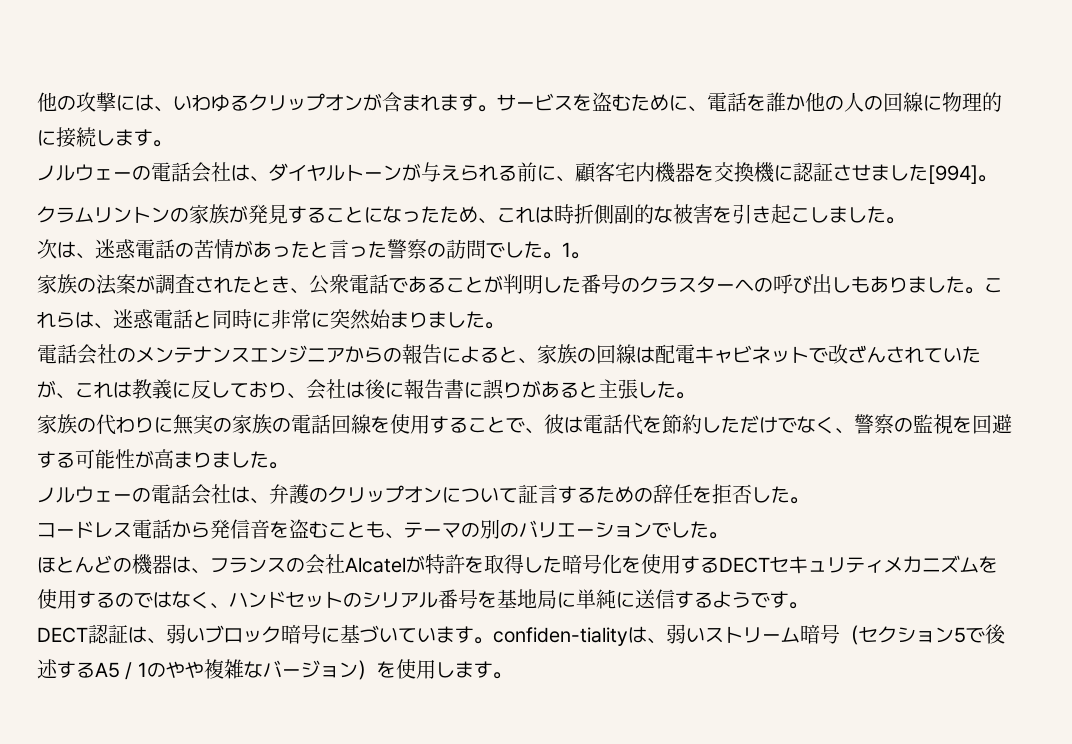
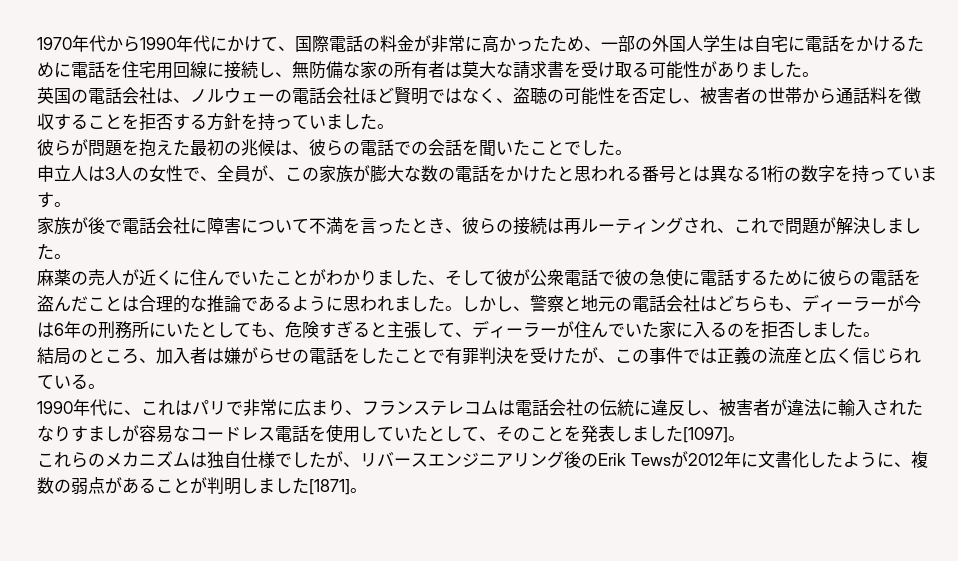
- 他の攻撃には、いわゆるクリップオンが含まれます。サービスを盗むために、電話を誰か他の人の回線に物理的に接続します。
- ノルウェーの電話会社は、ダイヤルトーンが与えられる前に、顧客宅内機器を交換機に認証させました[994]。
- クラムリントンの家族が発見することになったため、これは時折側副的な被害を引き起こしました。
- 次は、迷惑電話の苦情があったと言った警察の訪問でした。1。
- 家族の法案が調査されたとき、公衆電話であることが判明した番号のクラスターへの呼び出しもありました。これらは、迷惑電話と同時に非常に突然始まりました。
- 電話会社のメンテナンスエンジニアからの報告によると、家族の回線は配電キャビネットで改ざんされていたが、これは教義に反しており、会社は後に報告書に誤りがあると主張した。
- 家族の代わりに無実の家族の電話回線を使用することで、彼は電話代を節約しただけでなく、警察の監視を回避する可能性が高まりました。
- ノルウェーの電話会社は、弁護のクリップオンについて証言するための辞任を拒否した。
- コードレス電話から発信音を盗むことも、テーマの別のバリエーションでした。
- ほとんどの機器は、フランスの会社Alcatelが特許を取得した暗号化を使用するDECTセキュリティメカニズムを使用するのではなく、ハンドセットのシリアル番号を基地局に単純に送信するようです。
- DECT認証は、弱いブロック暗号に基づいています。confiden-tialityは、弱いストリーム暗号（セクション5で後述するA5 / 1のやや複雑なバージョン）を使用します。
+ 1970年代から1990年代にかけて、国際電話の料金が非常に高かったため、一部の外国人学生は自宅に電話をかけるために電話を住宅用回線に接続し、無防備な家の所有者は莫大な請求書を受け取る可能性がありました。
+ 英国の電話会社は、ノルウェーの電話会社ほど賢明ではなく、盗聴の可能性を否定し、被害者の世帯から通話料を徴収することを拒否する方針を持っていました。
+ 彼らが問題を抱えた最初の兆候は、彼らの電話での会話を聞いたことでした。
+ 申立人は3人の女性で、全員が、この家族が膨大な数の電話をかけたと思われる番号とは異なる1桁の数字を持っています。
+ 家族が後で電話会社に障害について不満を言ったとき、彼らの接続は再ルーティングされ、これで問題が解決しました。
+ 麻薬の売人が近くに住んでいたことがわかりました、そして彼が公衆電話で彼の急使に電話するために彼らの電話を盗んだことは合理的な推論であるように思われました。しかし、警察と地元の電話会社はどちらも、ディーラーが今は6年の刑務所にいたとしても、危険すぎると主張して、ディーラーが住んでいた家に入るのを拒否しました。
+ 結局のところ、加入者は嫌がらせの電話をしたことで有罪判決を受けたが、この事件では正義の流産と広く信じられている。
+ 1990年代に、これはパリで非常に広まり、フランステレコムは電話会社の伝統に違反し、被害者が違法に輸入されたなりすましが容易なコードレス電話を使用していたとして、そのことを発表しました[1097]。
+ これらのメカニズムは独自仕様でしたが、リバースエンジニアリング後のErik Tewsが2012年に文書化したように、複数の弱点があることが判明しました[1871]。

